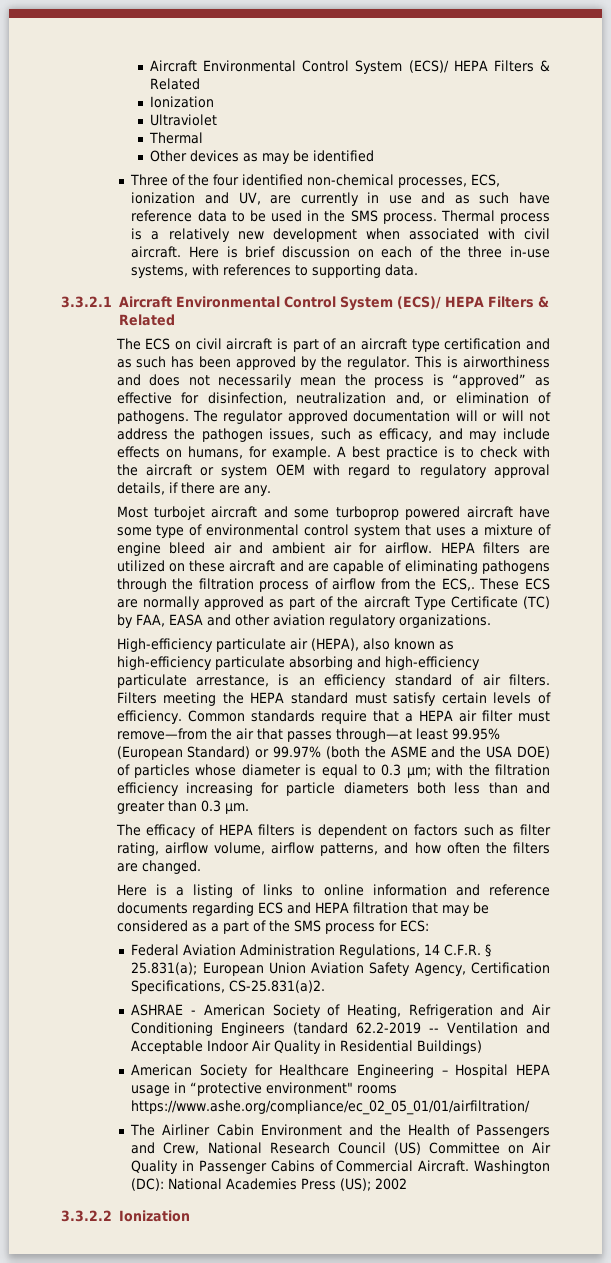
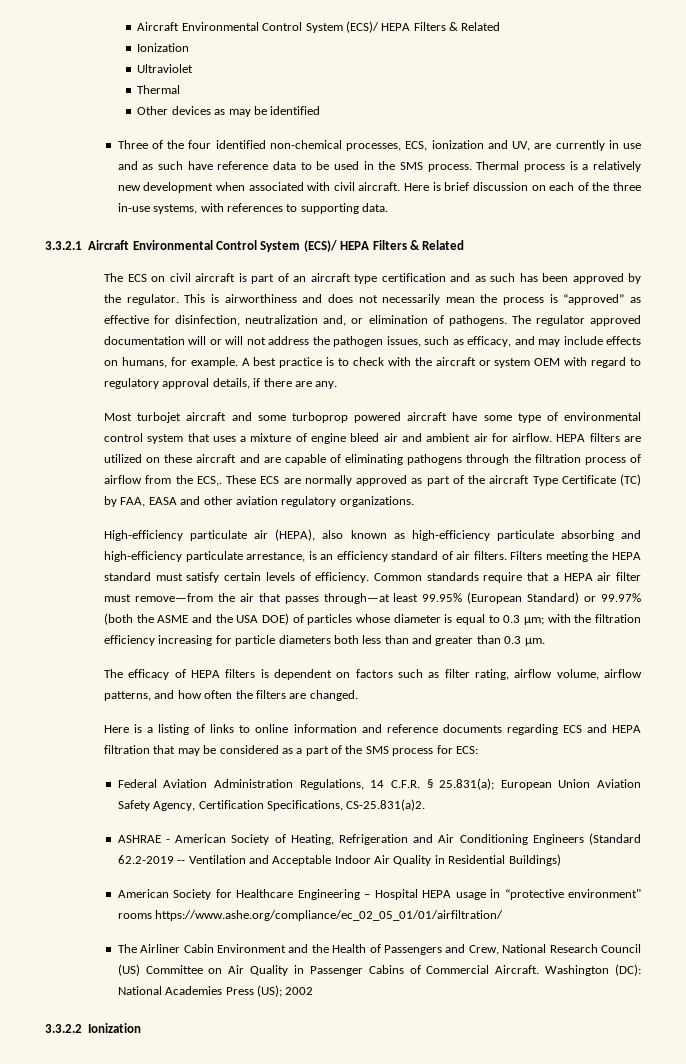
- ASHRAE - American Society of Heating, Refrigeration and Air Conditioning Engineers (tandard 62.2-2019 -- Ventilation and Acceptable Indoor Air Quality in Residential Buildings)
+ ASHRAE - American Society of Heating, Refrigeration and Air Conditioning Engineers (Standard 62.2-2019 -- Ventilation and Acceptable Indoor Air Quality in Residential Buildings)

